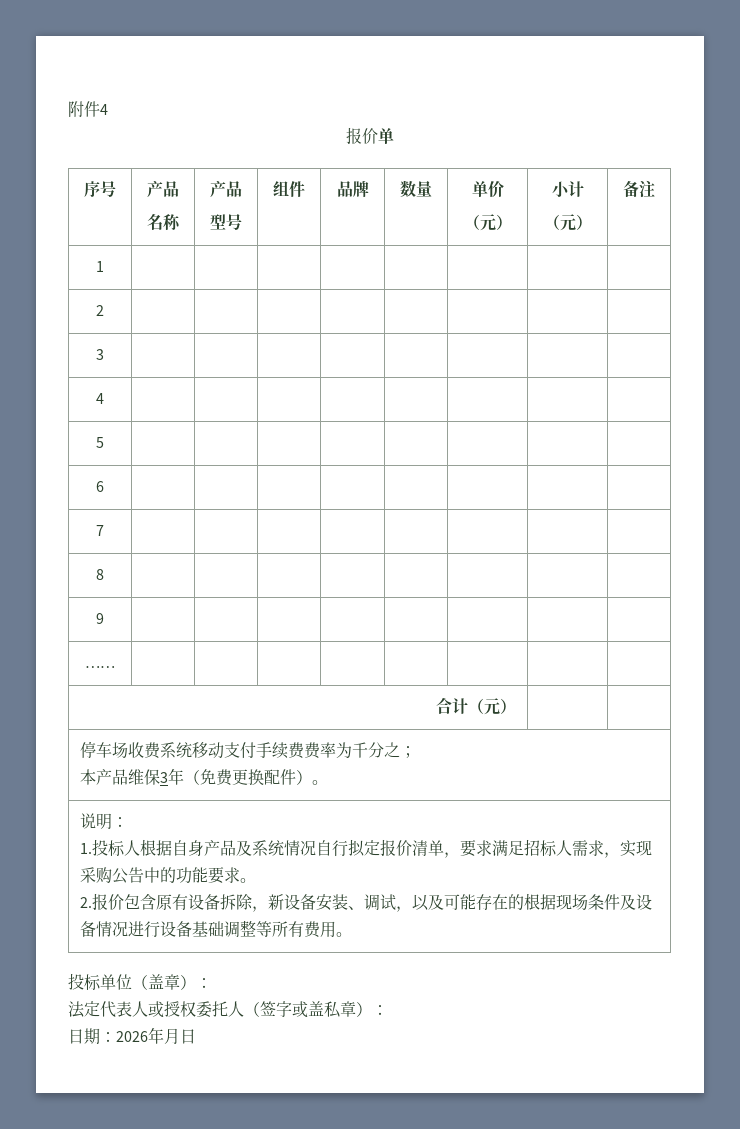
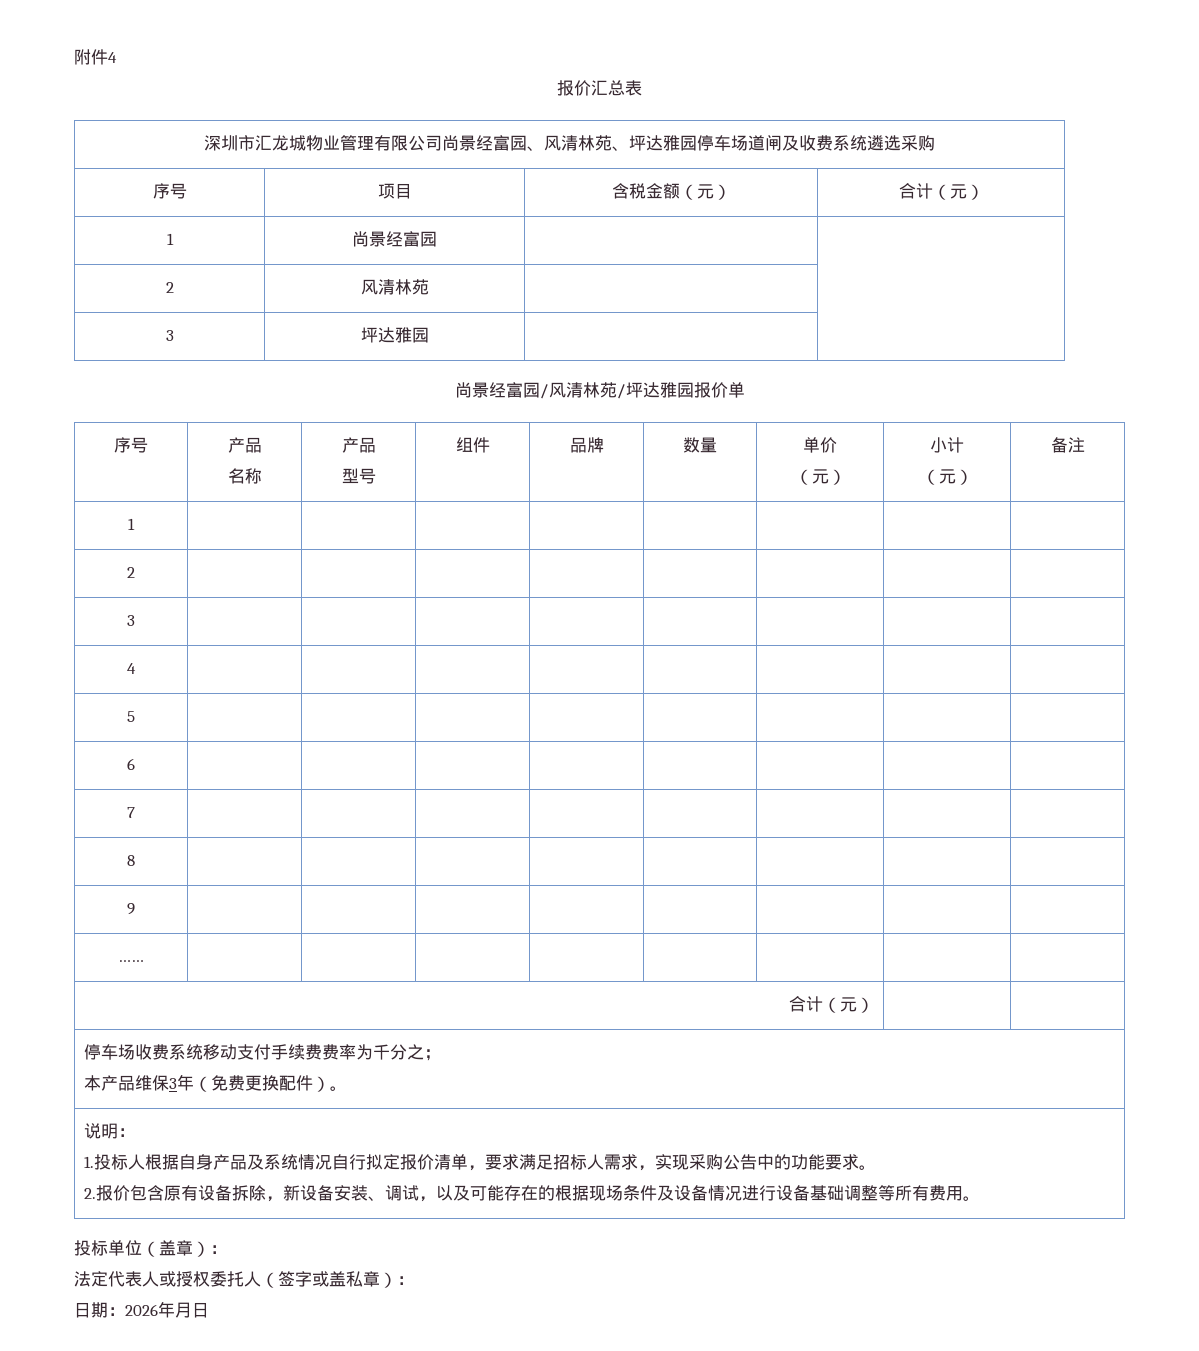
- 报价单
+ 报价汇总表
+ 深圳市汇龙城物业管理有限公司尚景经富园、风清林苑、坪达雅园停车场道闸及收费系统遴选采购
+ 序号 | 项目 | 含税金额（元） | 合计（元）
+ 1 | 尚景经富园 | |
+ 2 | 风清林苑 | |
+ 3 | 坪达雅园 | |
+ 尚景经富园/风清林苑/坪达雅园报价单

